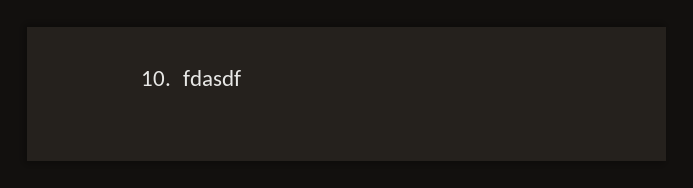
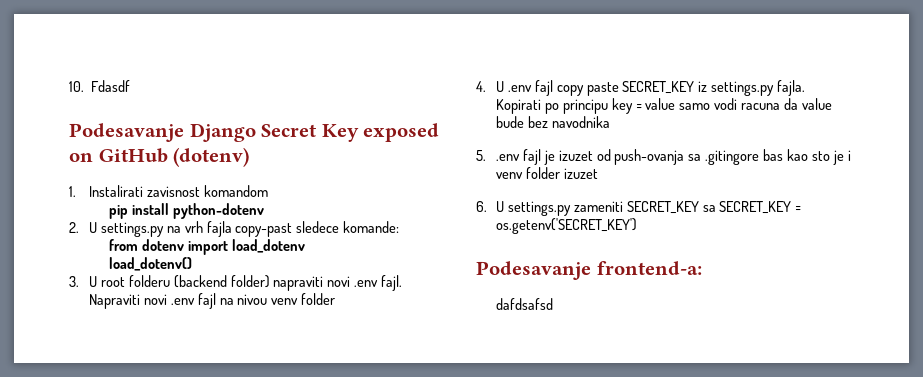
- 10. fdasdf
+ 10. Fdasdf
+ Podesavanje Django Secret Key exposed on GitHub (dotenv)
+ 1. Instalirati zavisnost komandom
+ pip install python-dotenv
+ 2. U settings.py na vrh fajla copy-past sledece komande:
+ from dotenv import load_dotenv
+ load_dotenv()
+ 3. U root folderu (backend folder) napraviti novi .env fajl. Napraviti novi .env fajl na nivou venv folder
+ 4. U .env fajl copy paste SECRET_KEY iz settings.py fajla. Kopirati po principu key = value samo vodi racuna da value bude bez navodnika
+ 5. .env fajl je izuzet od push-ovanja sa .gitingore bas kao sto je i venv folder izuzet
+ 6. U settings.py zameniti SECRET_KEY sa SECRET_KEY = os.getenv('SECRET_KEY')
+ Podesavanje frontend-a:
+ dafdsafsd

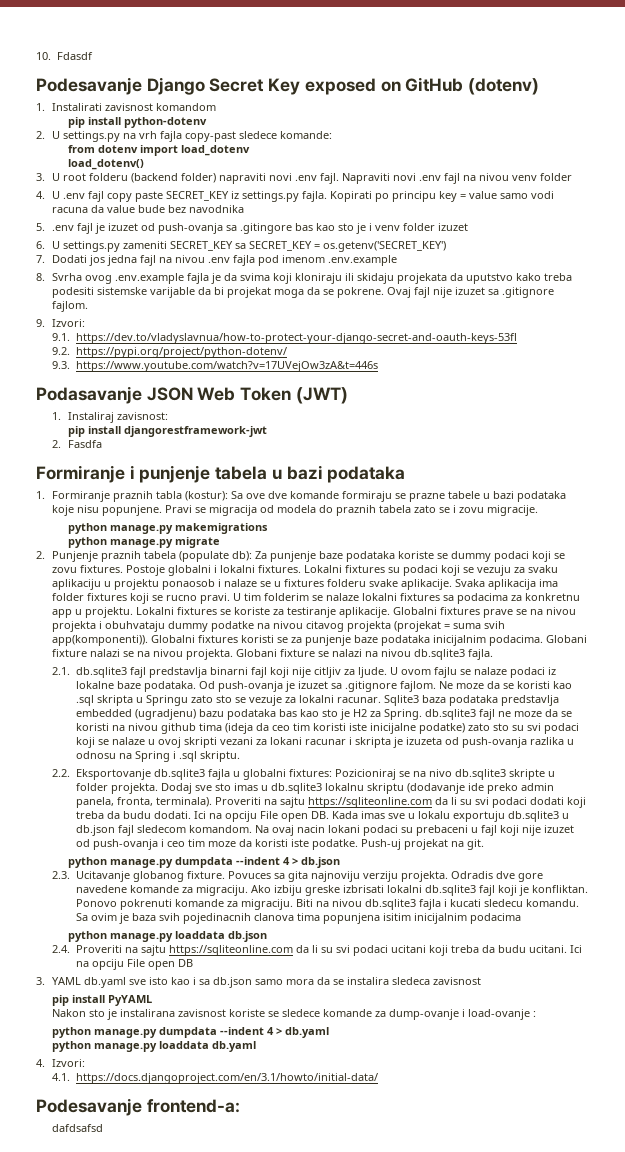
+ 7. Dodati jos jedna fajl na nivou .env fajla pod imenom .env.example
+ 8. Svrha ovog .env.example fajla je da svima koji kloniraju ili skidaju projekata da uputstvo kako treba podesiti sistemske varijable da bi projekat moga da se pokrene. Ovaj fajl nije izuzet sa .gitignore fajlom.
+ 9. Izvori:
+ 9.1. https://dev.to/vladyslavnua/how-to-protect-your-django-secret-and-oauth-keys-53fl
+ 9.2. https://pypi.org/project/python-dotenv/
+ 9.3. https://www.youtube.com/watch?v=17UVejOw3zA&t=446s
+ Podasavanje JSON Web Token (JWT)
+ 1. Instaliraj zavisnost:
+ pip install djangorestframework-jwt
+ 2. Fasdfa
+ Formiranje i punjenje tabela u bazi podataka
+ 1. Formiranje praznih tabla (kostur): Sa ove dve komande formiraju se prazne tabele u bazi podataka koje nisu popunjene. Pravi se migracija od modela do praznih tabela zato se i zovu migracije.
+ python manage.py makemigrations
+ python manage.py migrate
+ 2. Punjenje praznih tabela (populate db): Za punjenje baze podataka koriste se dummy podaci koji se zovu fixtures. Postoje globalni i lokalni fixtures. Lokalni fixtures su podaci koji se vezuju za svaku aplikaciju u projektu ponaosob i nalaze se u fixtures folderu svake aplikacije. Svaka aplikacija ima folder fixtures koji se rucno pravi. U tim folderim se nalaze lokalni fixtures sa podacima za konkretnu app u projektu. Lokalni fixtures se koriste za testiranje aplikacije. Globalni fixtures prave se na nivou projekta i obuhvataju dummy podatke na nivou citavog projekta (projekat = suma svih app(komponenti)). Globalni fixtures koristi se za punjenje baze podataka inicijalnim podacima. Globani fixture nalazi se na nivou projekta. Globani fixture se nalazi na nivou db.sqlite3 fajla.
+ 2.1. db.sqlite3 fajl predstavlja binarni fajl koji nije citljiv za ljude. U ovom fajlu se nalaze podaci iz lokalne baze podataka. Od push-ovanja je izuzet sa .gitignore fajlom. Ne moze da se koristi kao .sql skripta u Springu zato sto se vezuje za lokalni racunar. Sqlite3 baza podataka predstavlja embedded (ugradjenu) bazu podataka bas kao sto je H2 za Spring. db.sqlite3 fajl ne moze da se koristi na nivou github tima (ideja da ceo tim koristi iste inicijalne podatke) zato sto su svi podaci koji se nalaze u ovoj skripti vezani za lokani racunar i skripta je izuzeta od push-ovanja razlika u odnosu na Spring i .sql skriptu.
+ 2.2. Eksportovanje db.sqlite3 fajla u globalni fixtures: Pozicioniraj se na nivo db.sqlite3 skripte u folder projekta. Dodaj sve sto imas u db.sqlite3 lokalnu skriptu (dodavanje ide preko admin panela, fronta, terminala). Proveriti na sajtu https://sqliteonline.com da li su svi podaci dodati koji treba da budu dodati. Ici na opciju File open DB. Kada imas sve u lokalu exportuju db.sqlite3 u db.json fajl sledecom komandom. Na ovaj nacin lokani podaci su prebaceni u fajl koji nije izuzet od push-ovanja i ceo tim moze da koristi iste podatke. Push-uj projekat na git.
+ python manage.py dumpdata --indent 4 > db.json
+ 2.3. Ucitavanje globanog fixture. Povuces sa gita najnoviju verziju projekta. Odradis dve gore navedene komande za migraciju. Ako izbiju greske izbrisati lokalni db.sqlite3 fajl koji je konfliktan. Ponovo pokrenuti komande za migraciju. Biti na nivou db.sqlite3 fajla i kucati sledecu komandu. Sa ovim je baza svih pojedinacnih clanova tima popunjena isitim inicijalnim podacima
+ python manage.py loaddata db.json
+ 2.4. Proveriti na sajtu https://sqliteonline.com da li su svi podaci ucitani koji treba da budu ucitani. Ici na opciju File open DB
+ 3. YAML db.yaml sve isto kao i sa db.json samo mora da se instalira sledeca zavisnost
+ pip install PyYAML
+ Nakon sto je instalirana zavisnost koriste se sledece komande za dump-ovanje i load-ovanje :
+ python manage.py dumpdata --indent 4 > db.yaml
+ python manage.py loaddata db.yaml
+ 4. Izvori:
+ 4.1. https://docs.djangoproject.com/en/3.1/howto/initial-data/

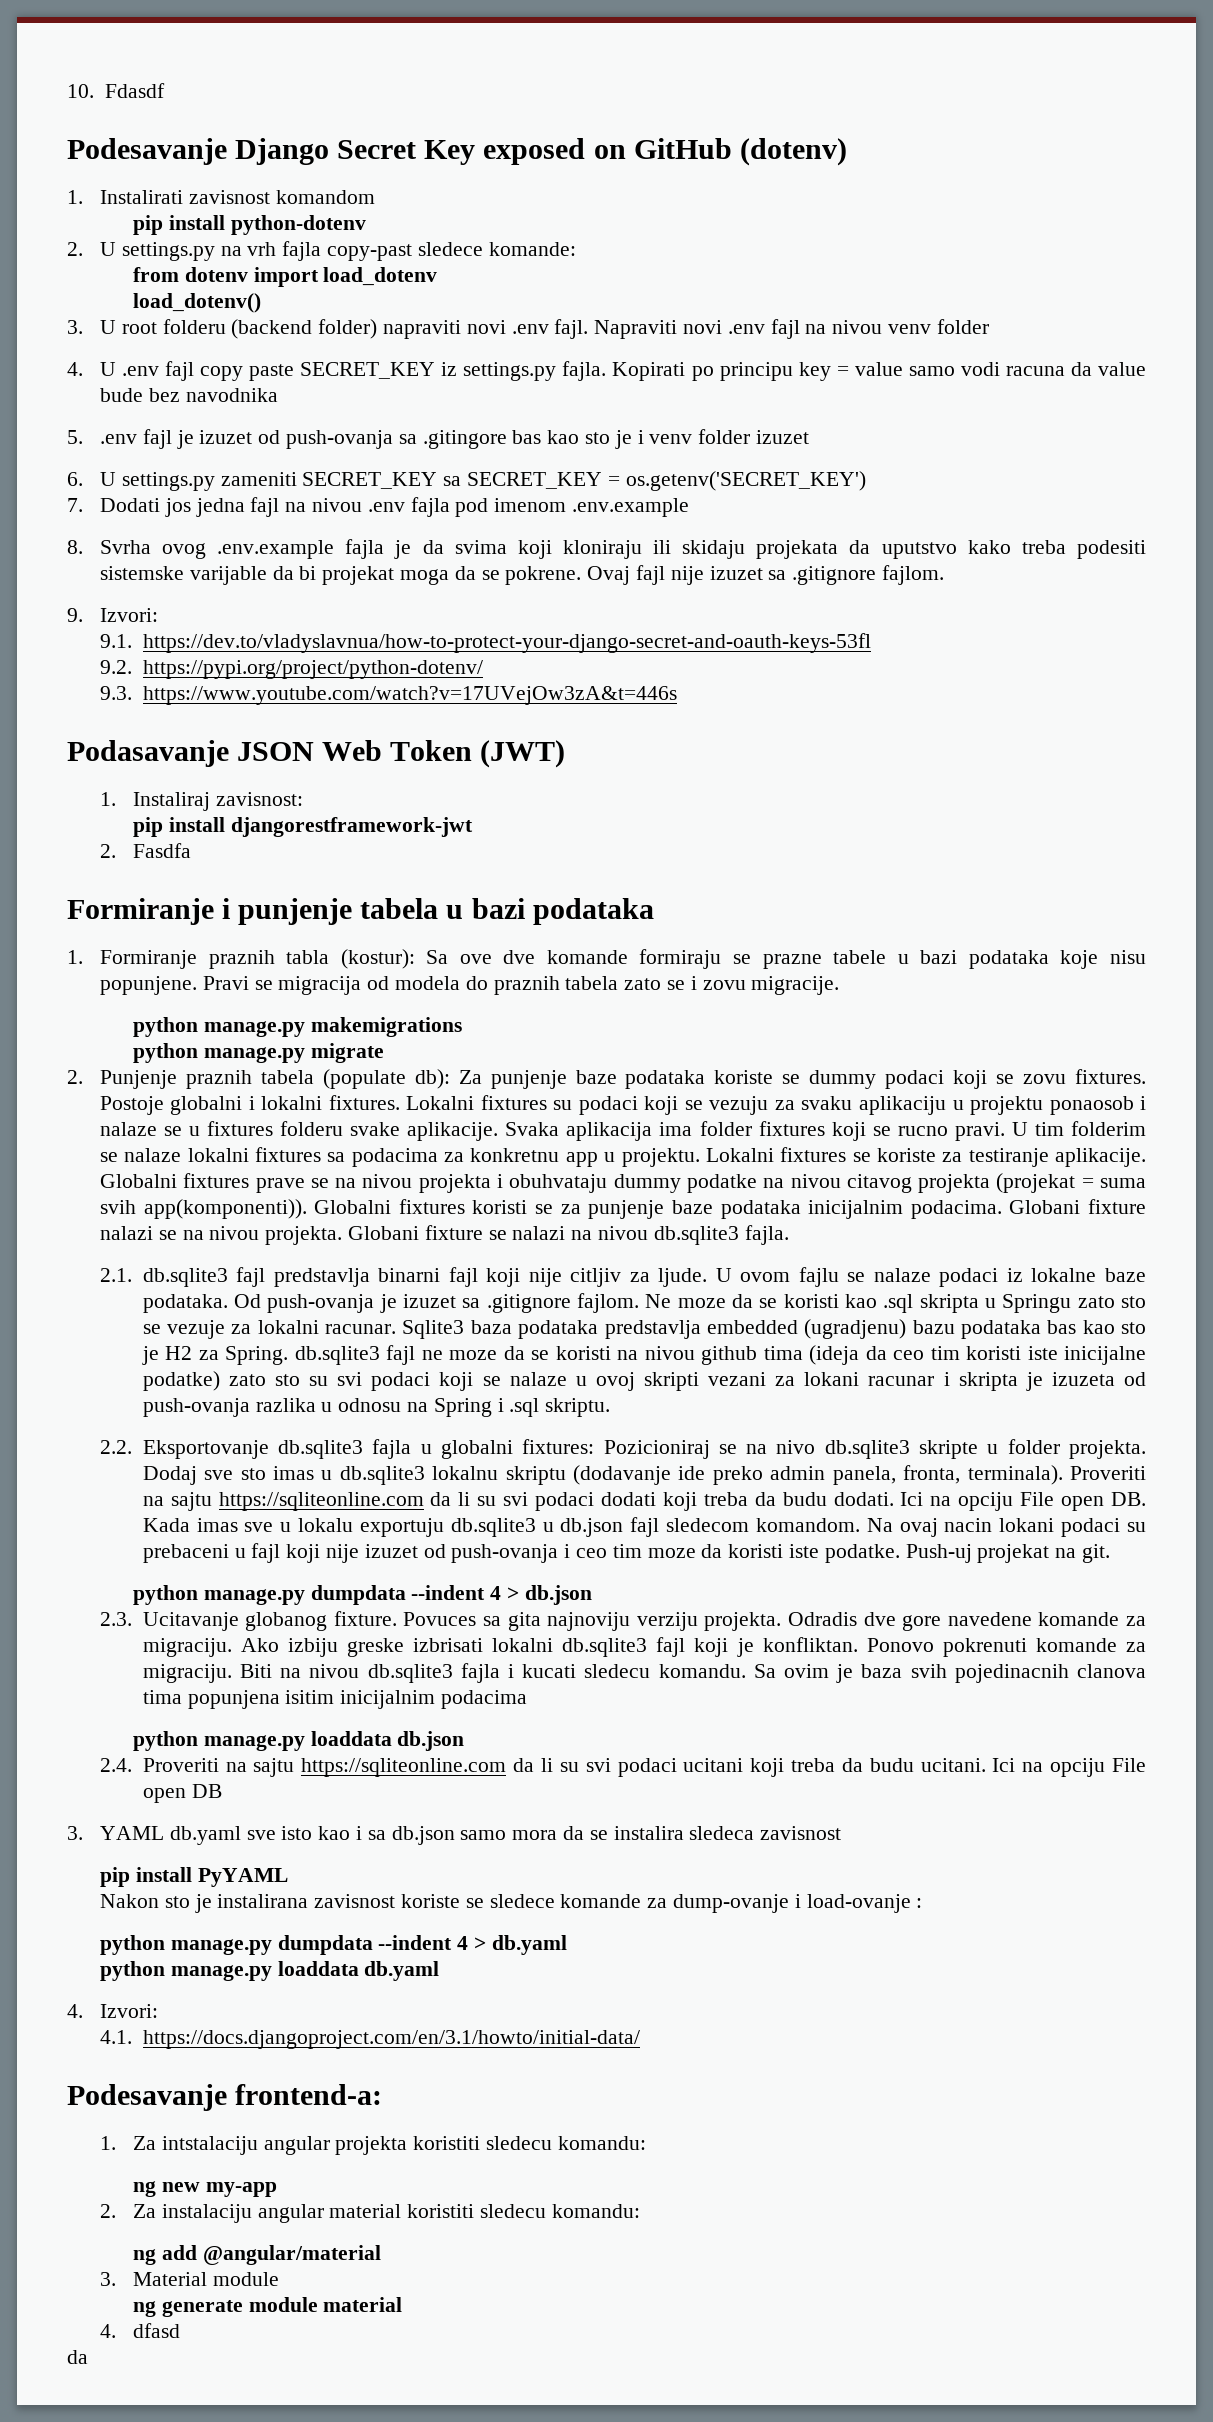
- dafdsafsd
+ 1. Za intstalaciju angular projekta koristiti sledecu komandu:
+ ng new my-app
+ 2. Za instalaciju angular material koristiti sledecu komandu:
+ ng add @angular/material
+ 3. Material module
+ ng generate module material
+ 4. dfasd
+ da

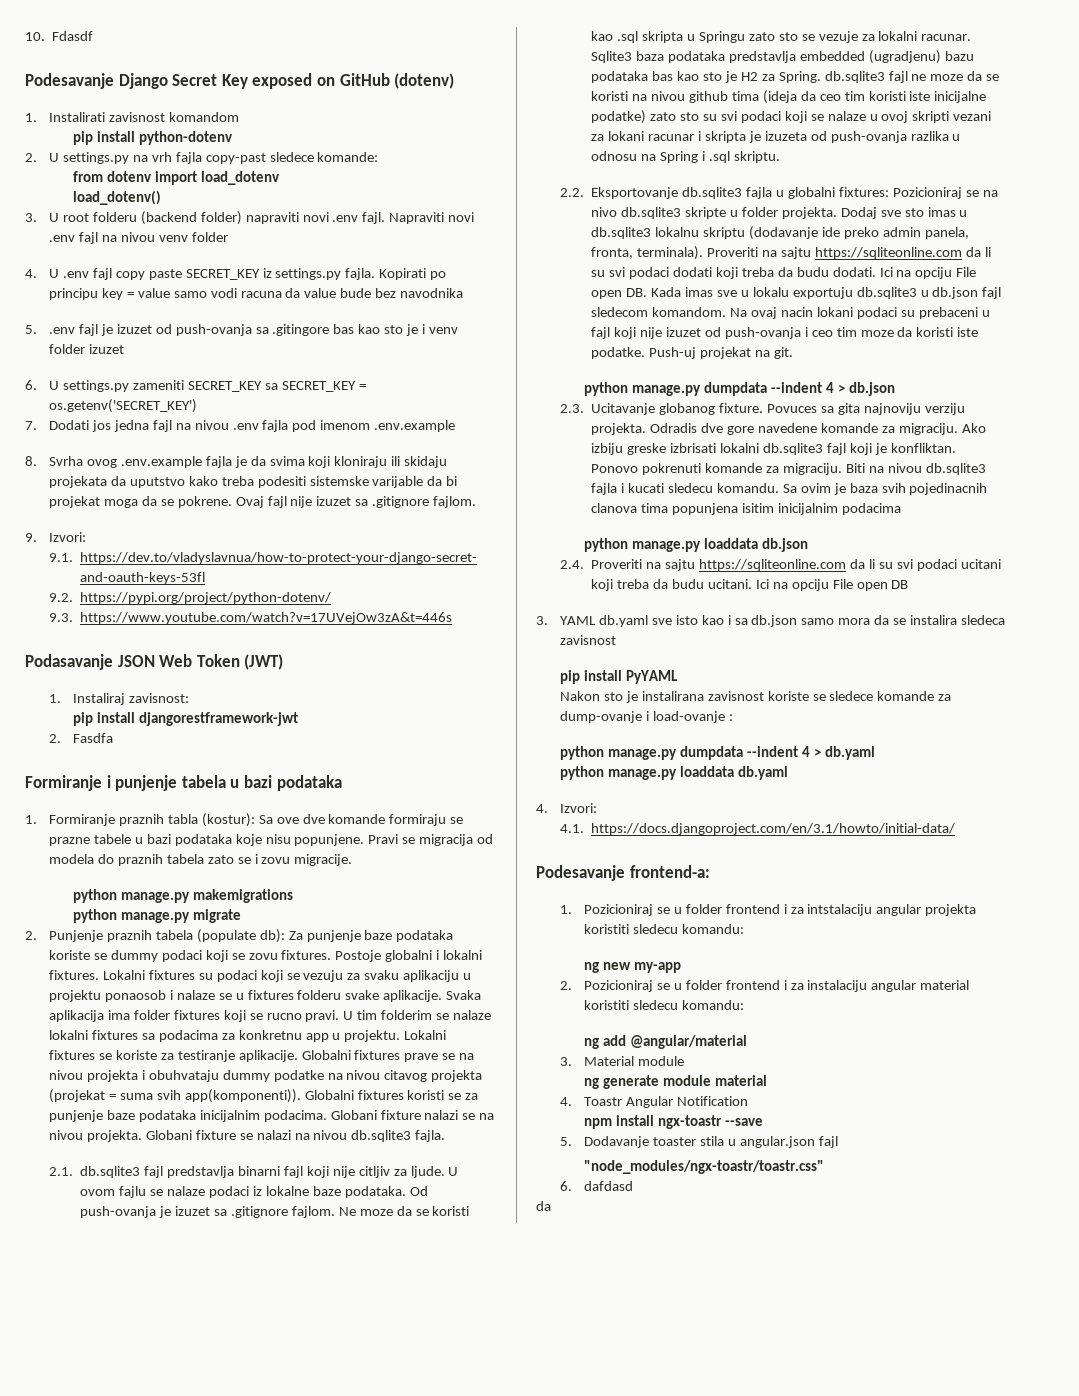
- 1. Za intstalaciju angular projekta koristiti sledecu komandu:
+ 1. Pozicioniraj se u folder frontend i za intstalaciju angular projekta koristiti sledecu komandu:
- 2. Za instalaciju angular material koristiti sledecu komandu:
+ 2. Pozicioniraj se u folder frontend i za instalaciju angular material koristiti sledecu komandu:
- 4. dfasd
+ 4. Toastr Angular Notification
+ npm install ngx-toastr --save
+ 5. Dodavanje toaster stila u angular.json fajl
+ "node_modules/ngx-toastr/toastr.css"
+ 6. dafdasd

